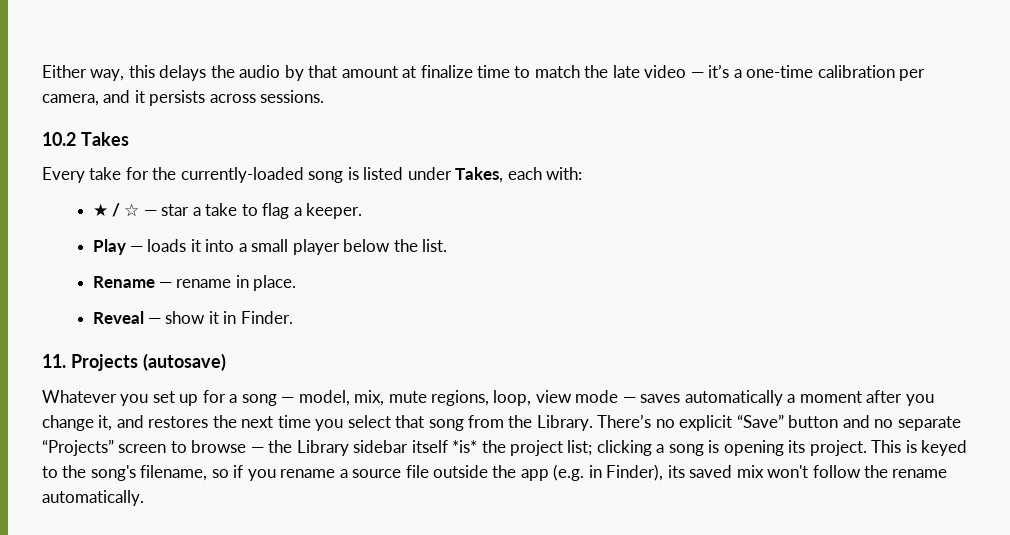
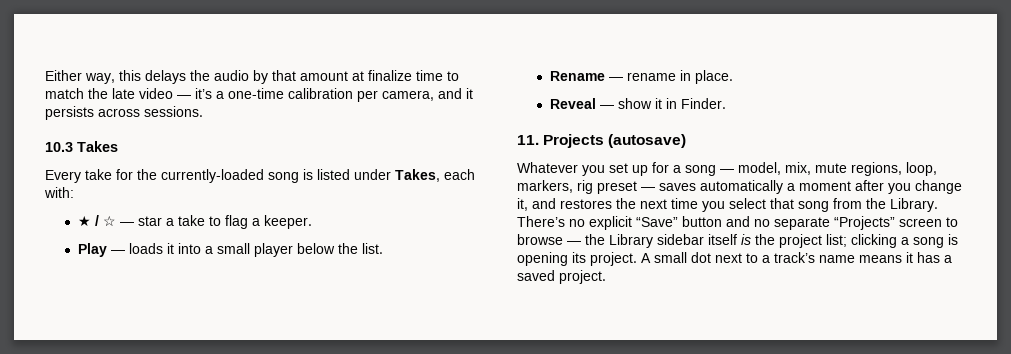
- 10.2 Takes
+ 10.3 Takes
- Whatever you set up for a song — model, mix, mute regions, loop, view mode — saves automatically a moment after you change it, and restores the next time you select that song from the Library.
+ Whatever you set up for a song — model, mix, mute regions, loop, markers, rig preset — saves automatically a moment after you change it, and restores the next time you select that song from the Library.
- There’s no explicit “Save” button and no separate “Projects” screen to browse — the Library sidebar itself *is* the project list; clicking a song is opening its project.
+ There’s no explicit “Save” button and no separate “Projects” screen to browse — the Library sidebar itself is the project list; clicking a song is opening its project.
- This is keyed to the song's filename, so if you rename a source file outside the app (e.g. in Finder), its saved mix won't follow the rename automatically.
+ A small dot next to a track’s name means it has a saved project.

